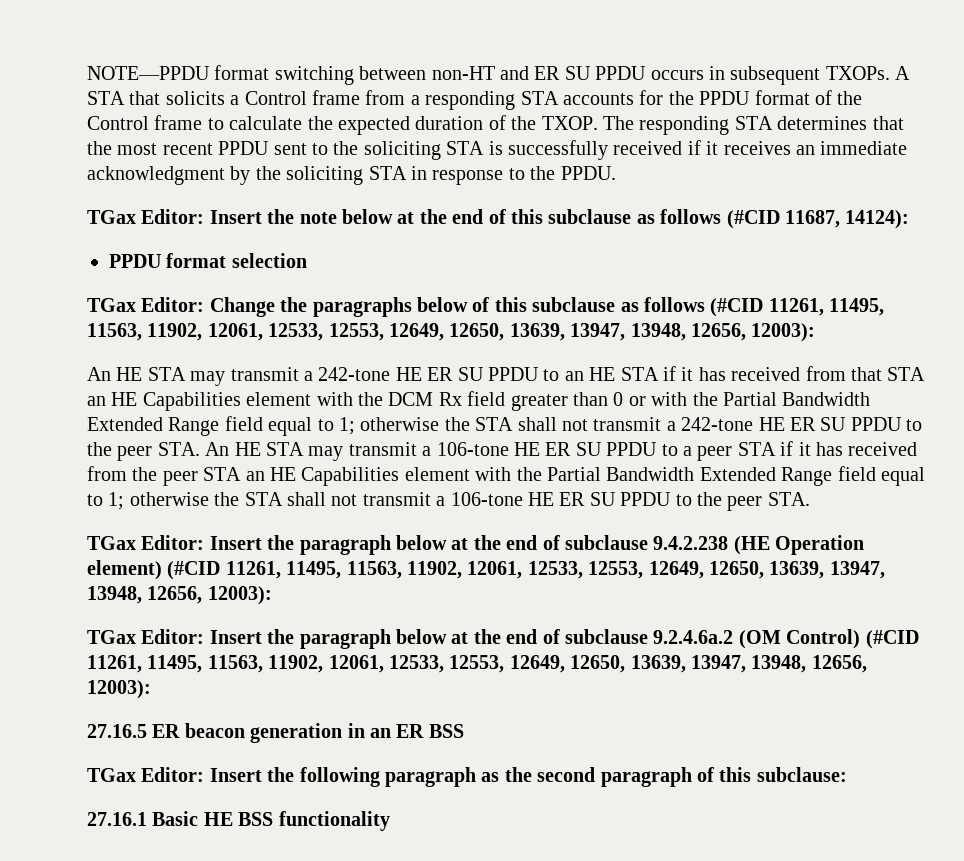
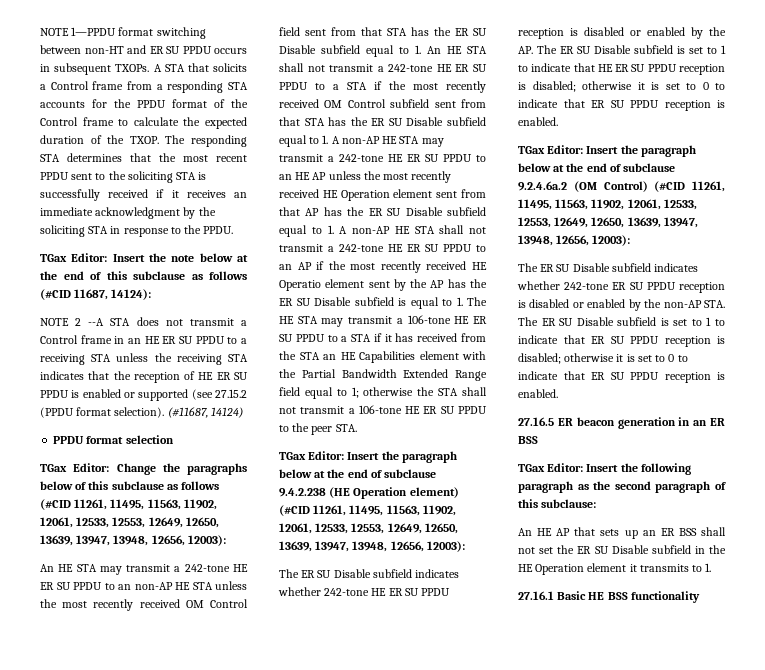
- NOTE—PPDU format switching between non-HT and ER SU PPDU occurs in subsequent TXOPs.
+ NOTE 1—PPDU format switching between non-HT and ER SU PPDU occurs in subsequent TXOPs.
+ NOTE 2 --A STA does not transmit a Control frame in an HE ER SU PPDU to a receiving STA unless the receiving STA indicates that the reception of HE ER SU PPDU is enabled or supported (see 27.15.2 (PPDU format selection). (#11687, 14124)
- An HE STA may transmit a 242-tone HE ER SU PPDU to an HE STA if it has received from that STA an HE Capabilities element with the DCM Rx field greater than 0 or with the Partial Bandwidth Extended Range field equal to 1; otherwise the STA shall not transmit a 242-tone HE ER SU PPDU to the peer STA. An HE STA may transmit a 106-tone HE ER SU PPDU to a peer STA if it has received from the peer STA an HE Capabilities element with the Partial Bandwidth Extended Range field equal to 1;
+ An HE STA may transmit a 242-tone HE ER SU PPDU to an non-AP HE STA unless the most recently received OM Control field sent from that STA has the ER SU Disable subfield equal to 1. An HE STA shall not transmit a 242-tone HE ER SU PPDU to a STA if the most recently received OM Control subfield sent from that STA has the ER SU Disable subfield equal to 1. A non-AP HE STA may transmit a 242-tone HE ER SU PPDU to an HE AP unless the most recently received HE Operation element sent from that AP has the ER SU Disable subfield equal to 1. A non-AP HE STA shall not transmit a 242-tone HE ER SU PPDU to an AP if the most recently received HE Operatio element sent by the AP has the ER SU Disable subfield is equal to 1. The HE STA may transmit a 106-tone HE ER SU PPDU to a STA if it has received from the STA an HE Capabilities element with the Partial Bandwidth Extended Range field equal to 1;
+ The ER SU Disable subfield indicates whether 242-tone HE ER SU PPDU reception is disabled or enabled by the AP. The ER SU Disable subfield is set to 1 to indicate that HE ER SU PPDU reception is disabled; otherwise it is set to 0 to indicate that ER SU PPDU reception is enabled.
+ The ER SU Disable subfield indicates whether 242-tone ER SU PPDU reception is disabled or enabled by the non-AP STA. The ER SU Disable subfield is set to 1 to indicate that ER SU PPDU reception is disabled; otherwise it is set to 0 to indicate that ER SU PPDU reception is enabled.
+ An HE AP that sets up an ER BSS shall not set the ER SU Disable subfield in the HE Operation element it transmits to 1.

